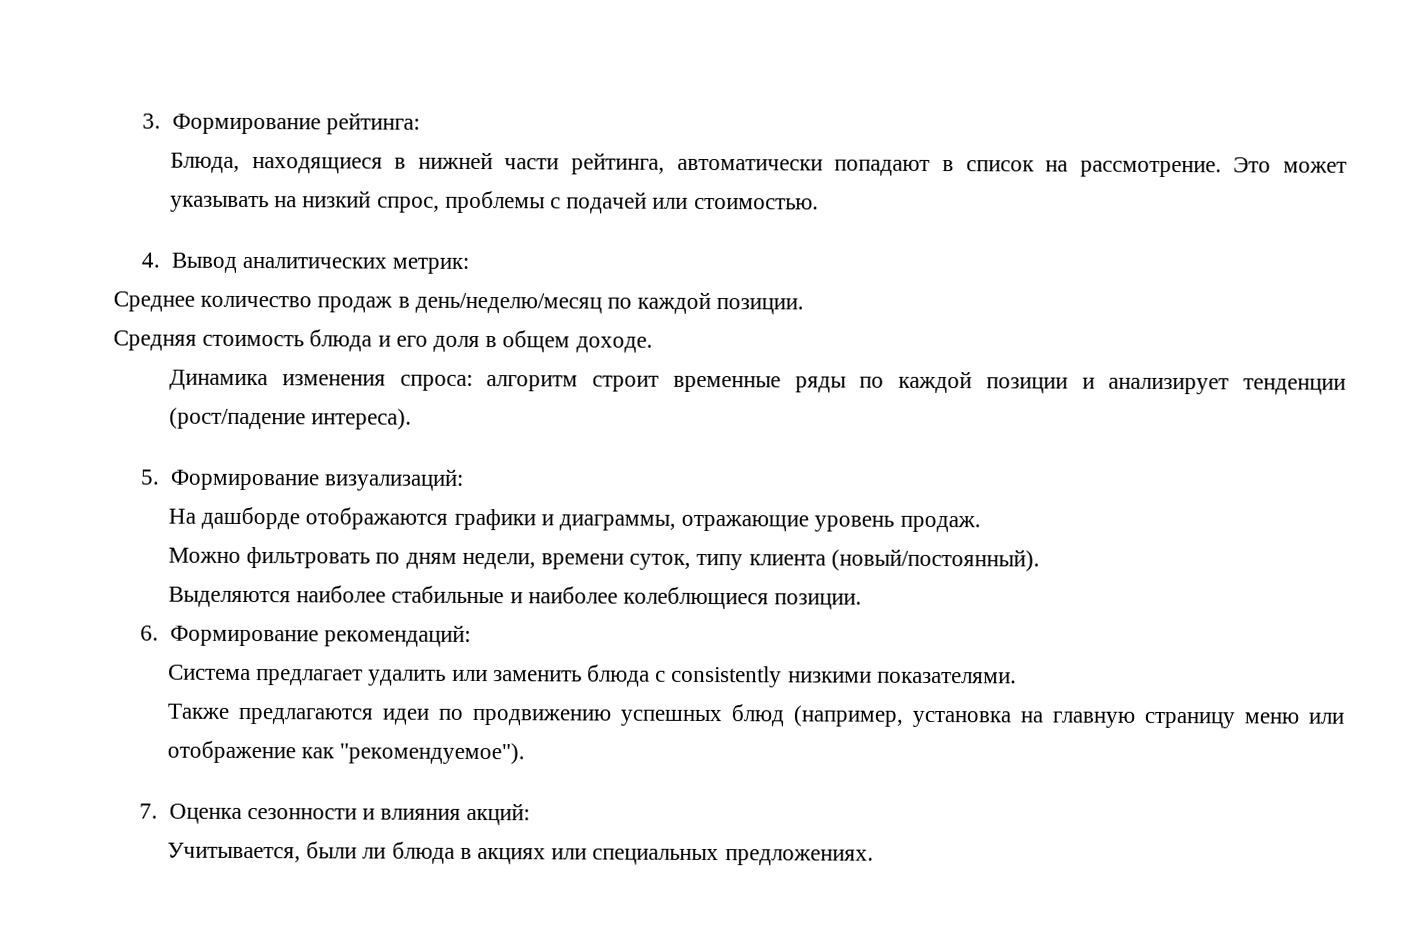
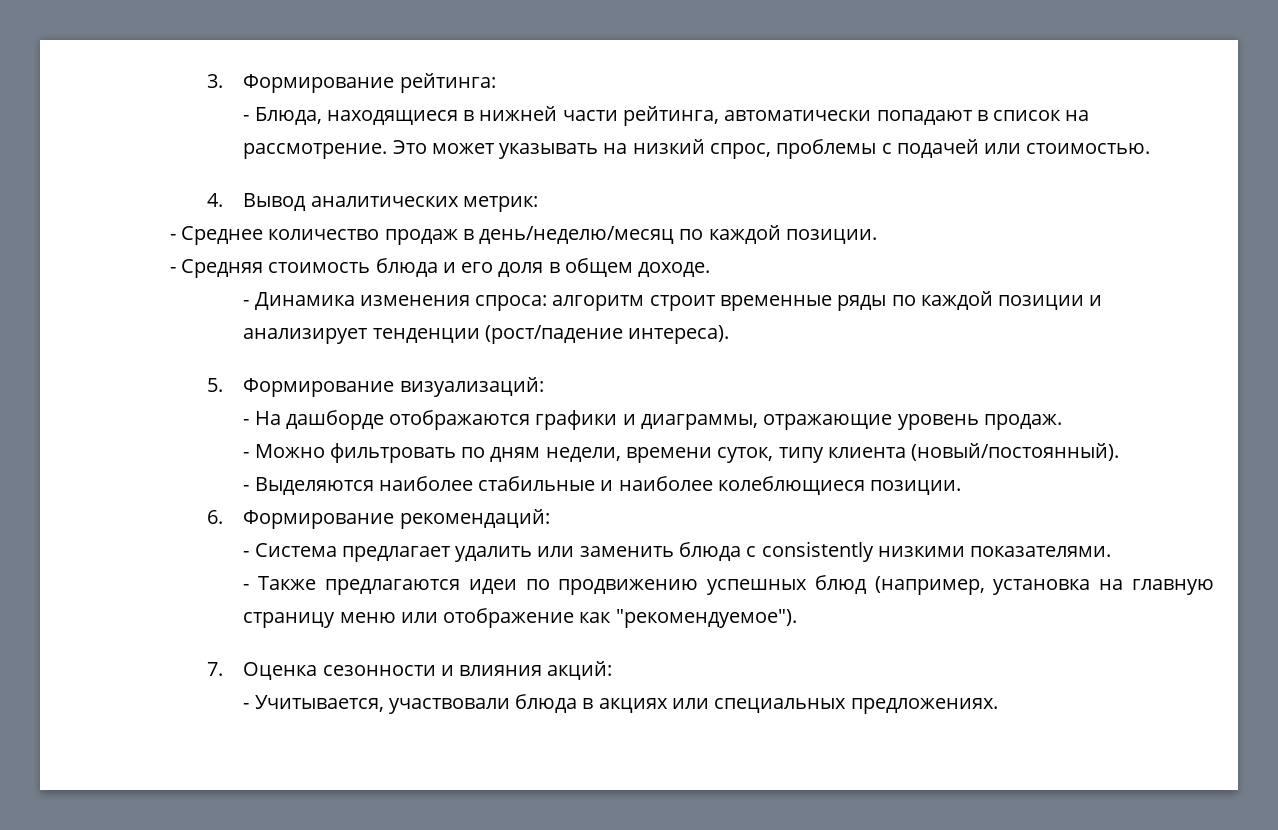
- Блюда, находящиеся в нижней части рейтинга, автоматически попадают в список на рассмотрение.
+ - Блюда, находящиеся в нижней части рейтинга, автоматически попадают в список на рассмотрение.
- Среднее количество продаж в день/неделю/месяц по каждой позиции.
+ - Среднее количество продаж в день/неделю/месяц по каждой позиции.
- Средняя стоимость блюда и его доля в общем доходе.
+ - Средняя стоимость блюда и его доля в общем доходе.
- Динамика изменения спроса: алгоритм строит временные ряды по каждой позиции и анализирует тенденции (рост/падение интереса).
+ - Динамика изменения спроса: алгоритм строит временные ряды по каждой позиции и анализирует тенденции (рост/падение интереса).
- На дашборде отображаются графики и диаграммы, отражающие уровень продаж.
+ - На дашборде отображаются графики и диаграммы, отражающие уровень продаж.
- Можно фильтровать по дням недели, времени суток, типу клиента (новый/постоянный).
+ - Можно фильтровать по дням недели, времени суток, типу клиента (новый/постоянный).
- Выделяются наиболее стабильные и наиболее колеблющиеся позиции.
+ - Выделяются наиболее стабильные и наиболее колеблющиеся позиции.
- Система предлагает удалить или заменить блюда с consistently низкими показателями.
+ - Система предлагает удалить или заменить блюда с consistently низкими показателями.
- Также предлагаются идеи по продвижению успешных блюд (например, установка на главную страницу меню или отображение как "рекомендуемое").
+ - Также предлагаются идеи по продвижению успешных блюд (например, установка на главную страницу меню или отображение как "рекомендуемое").
- Учитывается, были ли блюда в акциях или специальных предложениях.
+ - Учитывается, участвовали блюда в акциях или специальных предложениях.

